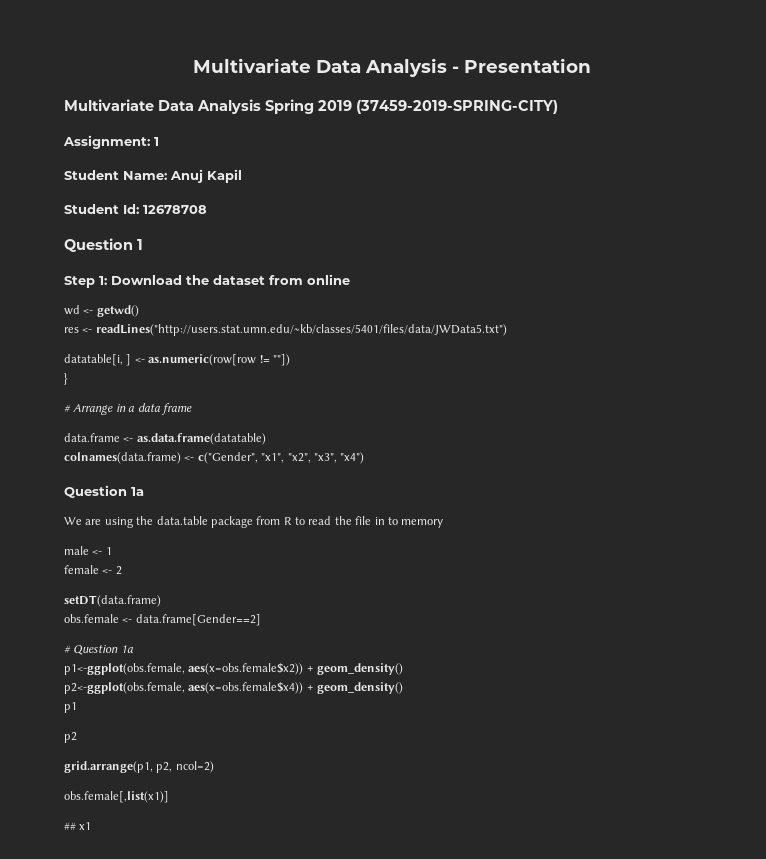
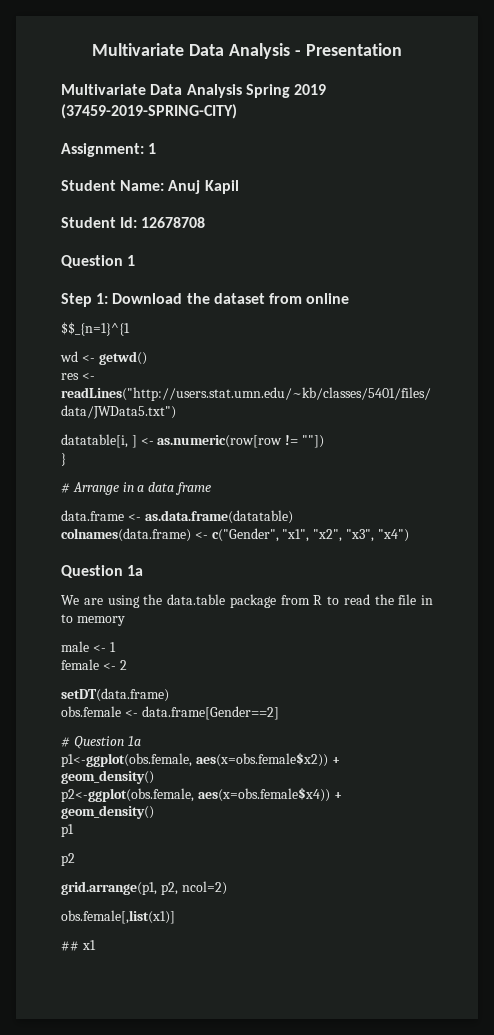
+ $$_{n=1}^{1

